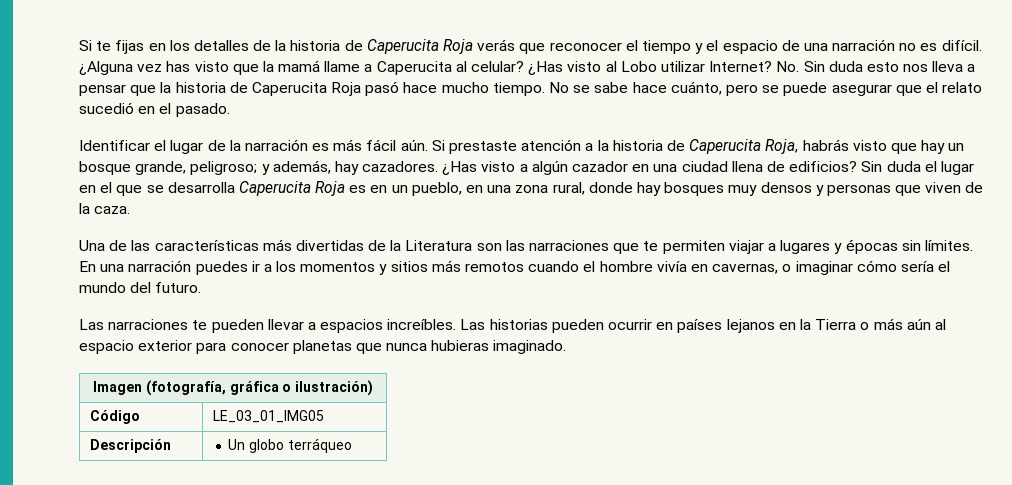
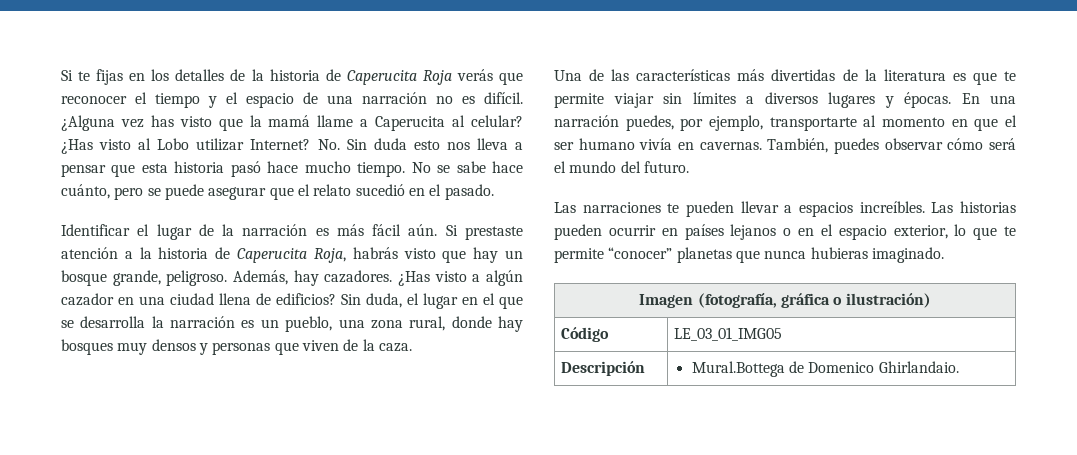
- No. Sin duda esto nos lleva a pensar que la historia de Caperucita Roja pasó hace mucho tiempo.
+ No. Sin duda esto nos lleva a pensar que esta historia pasó hace mucho tiempo.
- Si prestaste atención a la historia de Caperucita Roja, habrás visto que hay un bosque grande, peligroso; y además, hay cazadores.
+ Si prestaste atención a la historia de Caperucita Roja, habrás visto que hay un bosque grande, peligroso. Además, hay cazadores.
- Sin duda el lugar en el que se desarrolla Caperucita Roja es en un pueblo, en una zona rural, donde hay bosques muy densos y personas que viven de la caza.
+ Sin duda, el lugar en el que se desarrolla la narración es un pueblo, una zona rural, donde hay bosques muy densos y personas que viven de la caza.
- Una de las características más divertidas de la Literatura son las narraciones que te permiten viajar a lugares y épocas sin límites. En una narración puedes ir a los momentos y sitios más remotos cuando el hombre vivía en cavernas, o imaginar cómo sería el mundo del futuro.
+ Una de las características más divertidas de la literatura es que te permite viajar sin límites a diversos lugares y épocas. En una narración puedes, por ejemplo, transportarte al momento en que el ser humano vivía en cavernas. También, puedes observar cómo será el mundo del futuro.
- Las historias pueden ocurrir en países lejanos en la Tierra o más aún al espacio exterior para conocer planetas que nunca hubieras imaginado.
+ Las historias pueden ocurrir en países lejanos o en el espacio exterior, lo que te permite “conocer” planetas que nunca hubieras imaginado.
- Descripción | Un globo terráqueo
+ Descripción | Mural.Bottega de Domenico Ghirlandaio.

